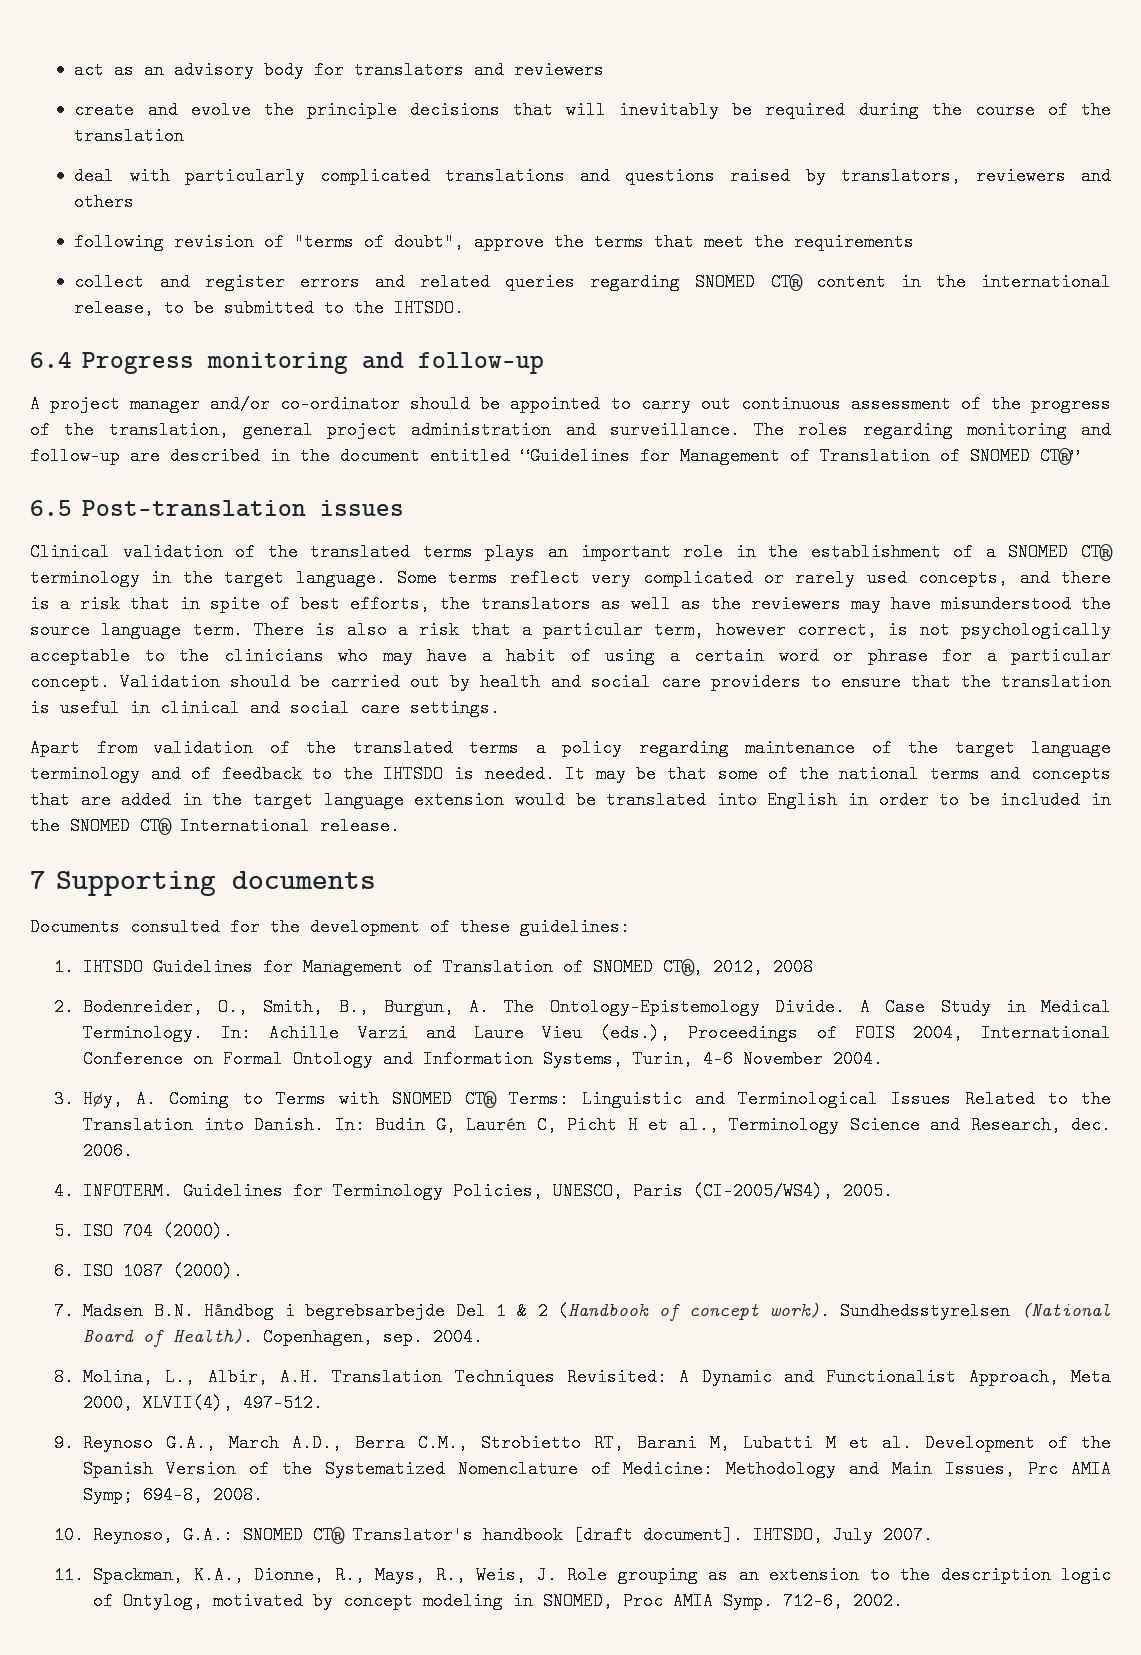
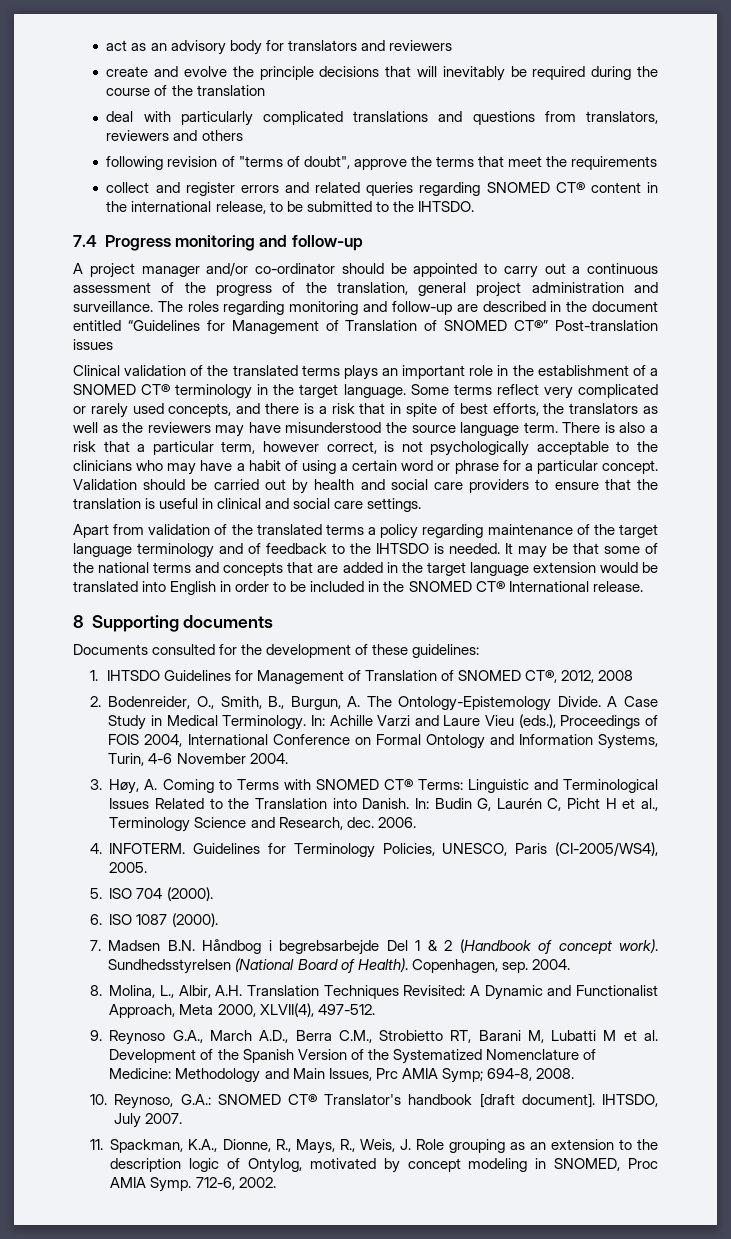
- deal with particularly complicated translations and questions raised by translators, reviewers and others
+ deal with particularly complicated translations and questions from translators, reviewers and others
- 6.4 Progress monitoring and follow-up
+ 7.4 Progress monitoring and follow-up
- A project manager and/or co-ordinator should be appointed to carry out continuous assessment of the progress of the translation, general project administration and surveillance.
+ A project manager and/or co-ordinator should be appointed to carry out a continuous assessment of the progress of the translation, general project administration and surveillance.
- The roles regarding monitoring and follow-up are described in the document entitled “Guidelines for Management of Translation of SNOMED CT®”
- 6.5 Post-translation issues
+ The roles regarding monitoring and follow-up are described in the document entitled “Guidelines for Management of Translation of SNOMED CT®” Post-translation issues
- 7 Supporting documents
+ 8 Supporting documents

